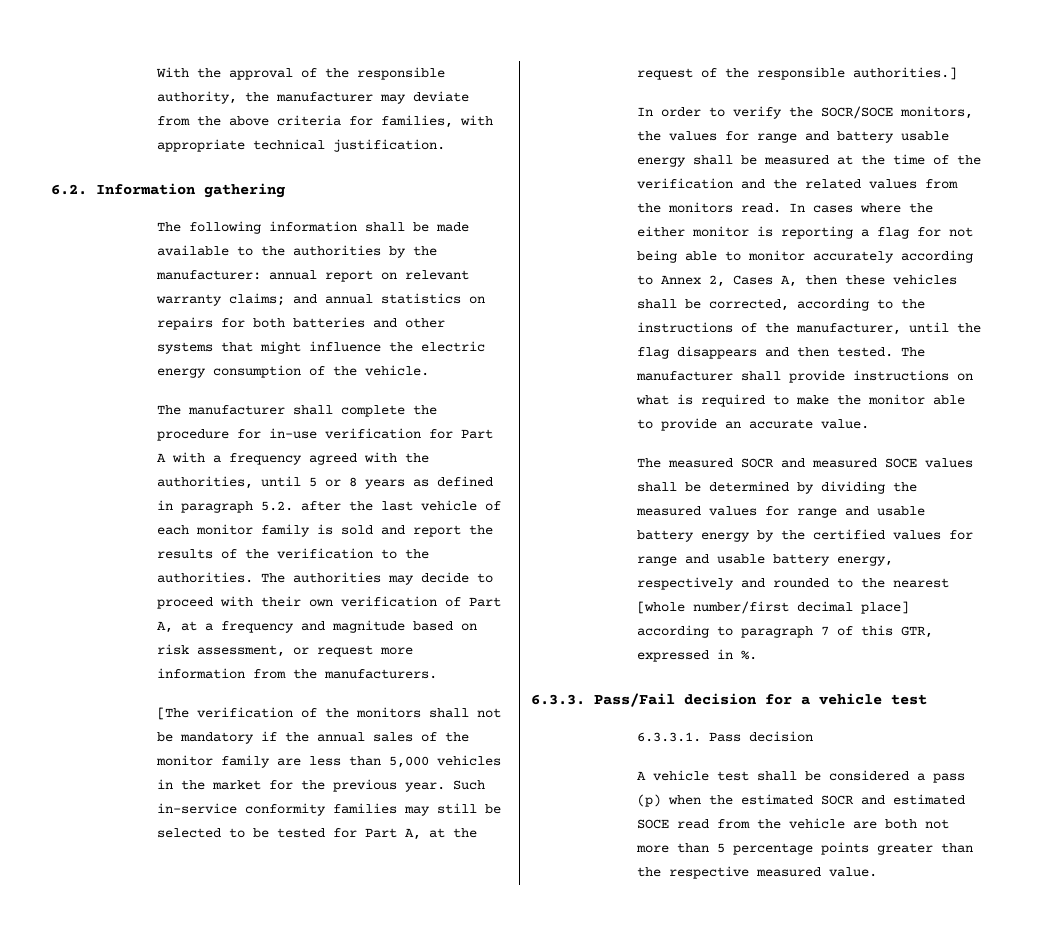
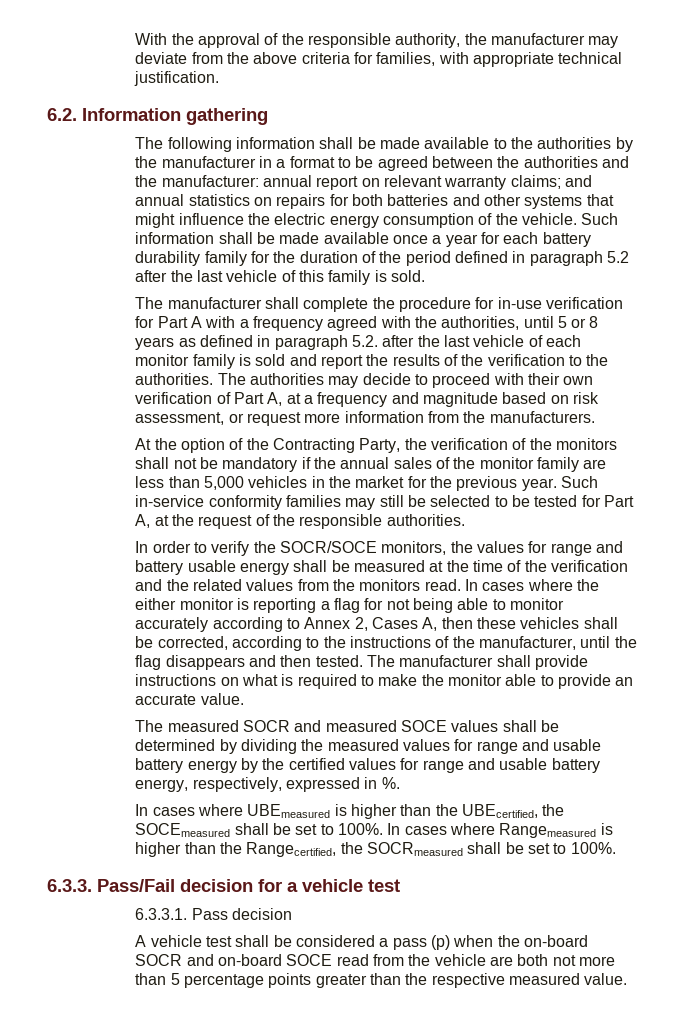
- The following information shall be made available to the authorities by the manufacturer: annual report on relevant warranty claims; and annual statistics on repairs for both batteries and other systems that might influence the electric energy consumption of the vehicle.
+ The following information shall be made available to the authorities by the manufacturer in a format to be agreed between the authorities and the manufacturer: annual report on relevant warranty claims; and annual statistics on repairs for both batteries and other systems that might influence the electric energy consumption of the vehicle. Such information shall be made available once a year for each battery durability family for the duration of the period defined in paragraph 5.2 after the last vehicle of this family is sold.
- [The verification of the monitors shall not be mandatory if the annual sales of the monitor family are less than 5,000 vehicles in the market for the previous year.
+ At the option of the Contracting Party, the verification of the monitors shall not be mandatory if the annual sales of the monitor family are less than 5,000 vehicles in the market for the previous year.
- Such in-service conformity families may still be selected to be tested for Part A, at the request of the responsible authorities.]
+ Such in-service conformity families may still be selected to be tested for Part A, at the request of the responsible authorities.
- The measured SOCR and measured SOCE values shall be determined by dividing the measured values for range and usable battery energy by the certified values for range and usable battery energy, respectively and rounded to the nearest [whole number/first decimal place] according to paragraph 7 of this GTR, expressed in %.
+ The measured SOCR and measured SOCE values shall be determined by dividing the measured values for range and usable battery energy by the certified values for range and usable battery energy, respectively, expressed in %.
+ In cases where UBEmeasured is higher than the UBEcertified, the SOCEmeasured shall be set to 100%. In cases where Rangemeasured is higher than the Rangecertified, the SOCRmeasured shall be set to 100%.
- A vehicle test shall be considered a pass (p) when the estimated SOCR and estimated SOCE read from the vehicle are both not more than 5 percentage points greater than the respective measured value.
+ A vehicle test shall be considered a pass (p) when the on-board SOCR and on-board SOCE read from the vehicle are both not more than 5 percentage points greater than the respective measured value.

